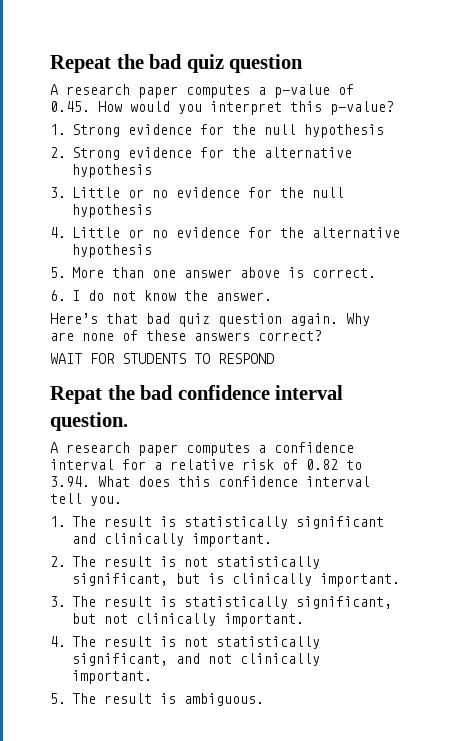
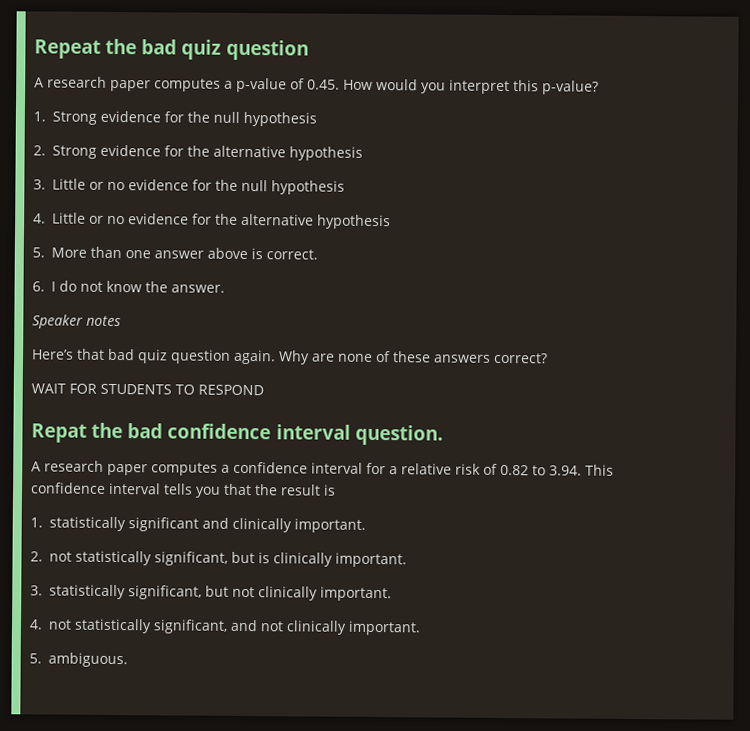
+ Speaker notes
- A research paper computes a confidence interval for a relative risk of 0.82 to 3.94. What does this confidence interval tell you.
- 1. The result is statistically significant and clinically important.
+ A research paper computes a confidence interval for a relative risk of 0.82 to 3.94. This confidence interval tells you that the result is
+ 1. statistically significant and clinically important.
- 2. The result is not statistically significant, but is clinically important.
+ 2. not statistically significant, but is clinically important.
- 3. The result is statistically significant, but not clinically important.
+ 3. statistically significant, but not clinically important.
- 4. The result is not statistically significant, and not clinically important.
+ 4. not statistically significant, and not clinically important.
- 5. The result is ambiguous.
+ 5. ambiguous.

